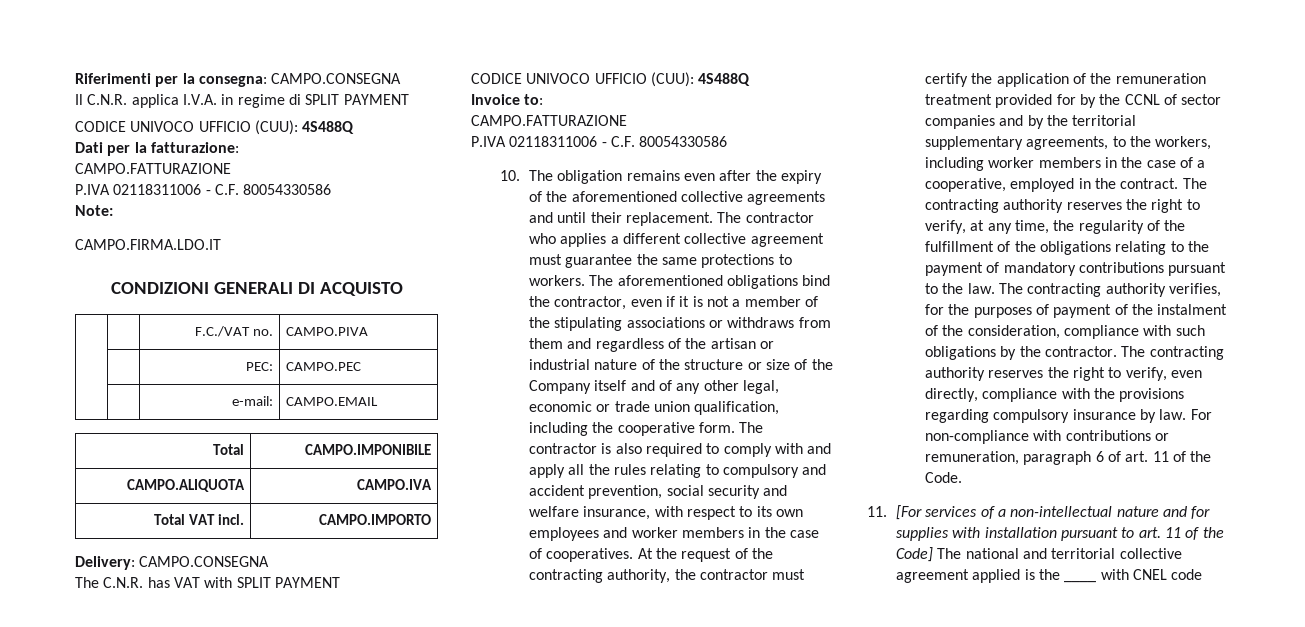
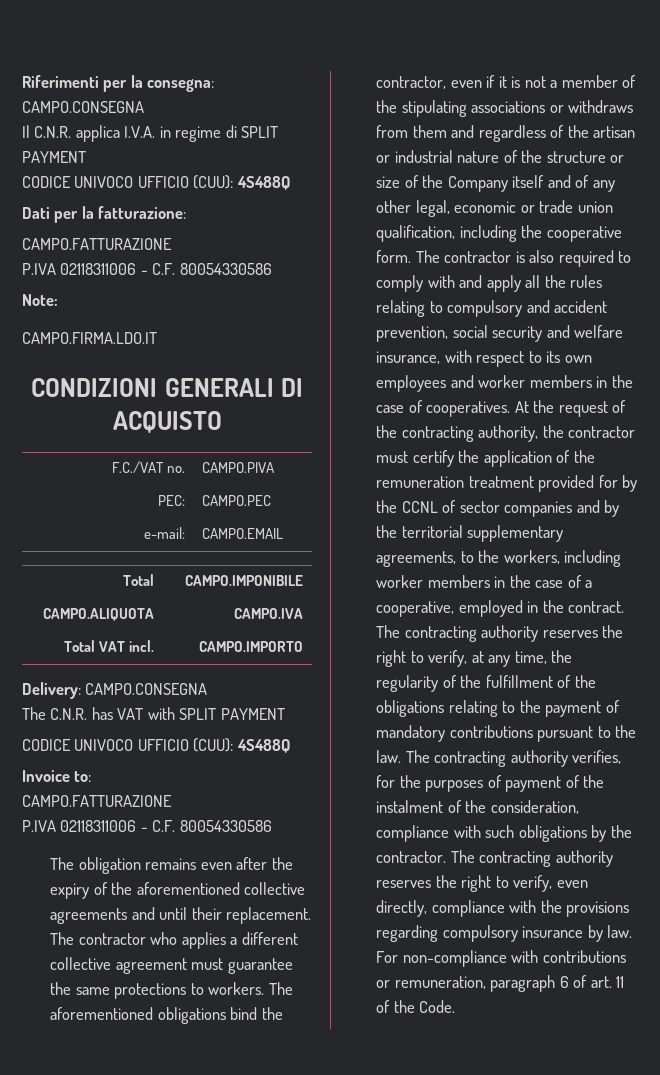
- 10. The obligation remains even after the expiry of the aforementioned collective agreements and until their replacement.
+ The obligation remains even after the expiry of the aforementioned collective agreements and until their replacement.
- 11. [For services of a non-intellectual nature and for supplies with installation pursuant to art. 11 of the Code] The national and territorial collective agreement applied is the ____ with CNEL code

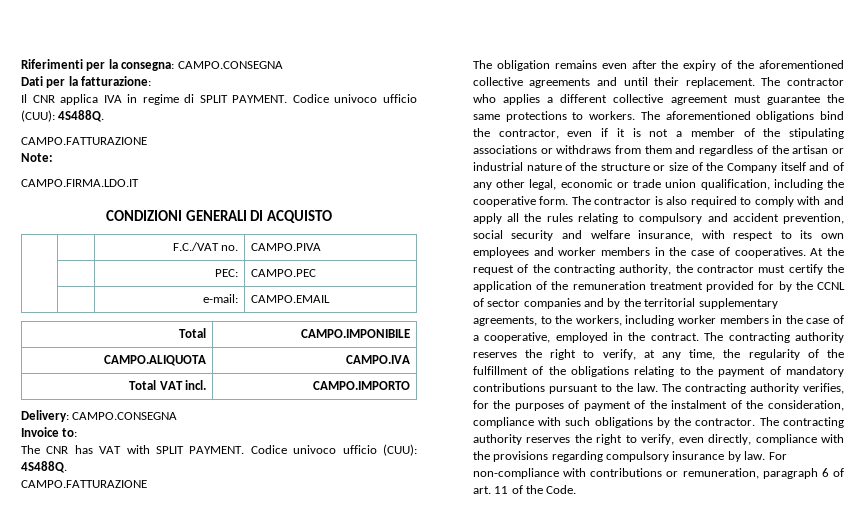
- Il C.N.R. applica I.V.A. in regime di SPLIT PAYMENT
- CODICE UNIVOCO UFFICIO (CUU): 4S488Q
  Dati per la fatturazione:
+ Il CNR applica IVA in regime di SPLIT PAYMENT. Codice univoco ufficio (CUU): 4S488Q.
  CAMPO.FATTURAZIONE
- P.IVA 02118311006 - C.F. 80054330586
- The C.N.R. has VAT with SPLIT PAYMENT
- CODICE UNIVOCO UFFICIO (CUU): 4S488Q
  Invoice to:
+ The CNR has VAT with SPLIT PAYMENT. Codice univoco ufficio (CUU): 4S488Q.
  CAMPO.FATTURAZIONE
- P.IVA 02118311006 - C.F. 80054330586

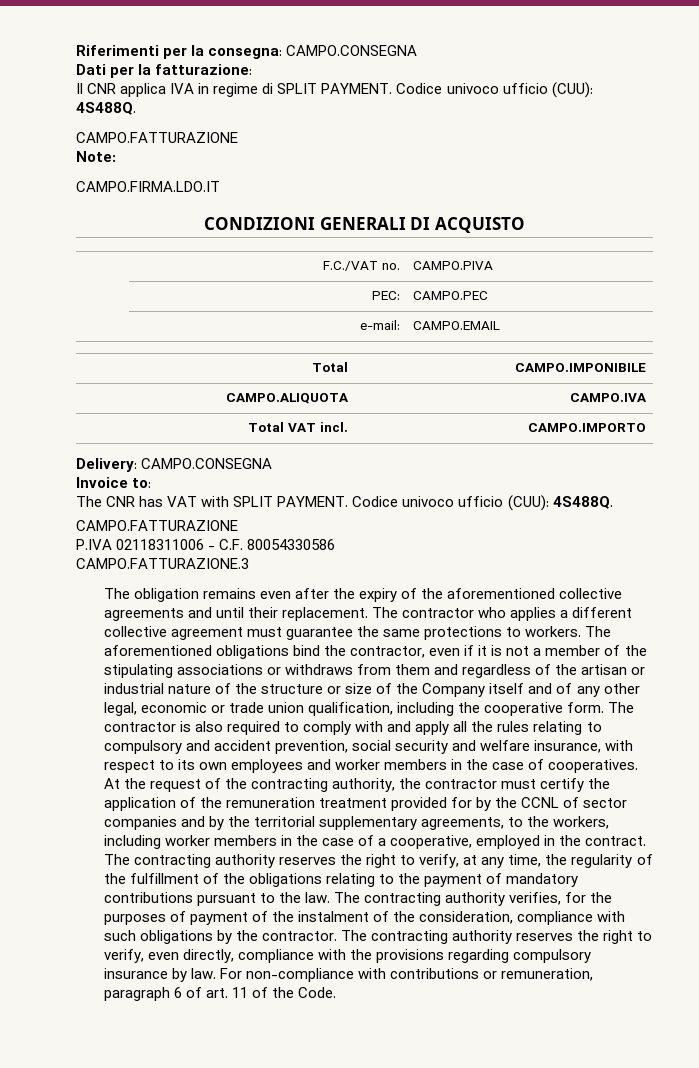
+ P.IVA 02118311006 - C.F. 80054330586
+ CAMPO.FATTURAZIONE.3

